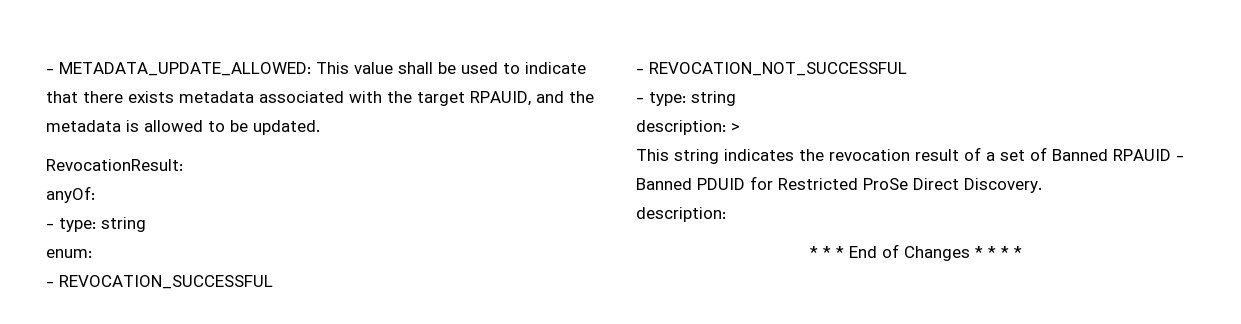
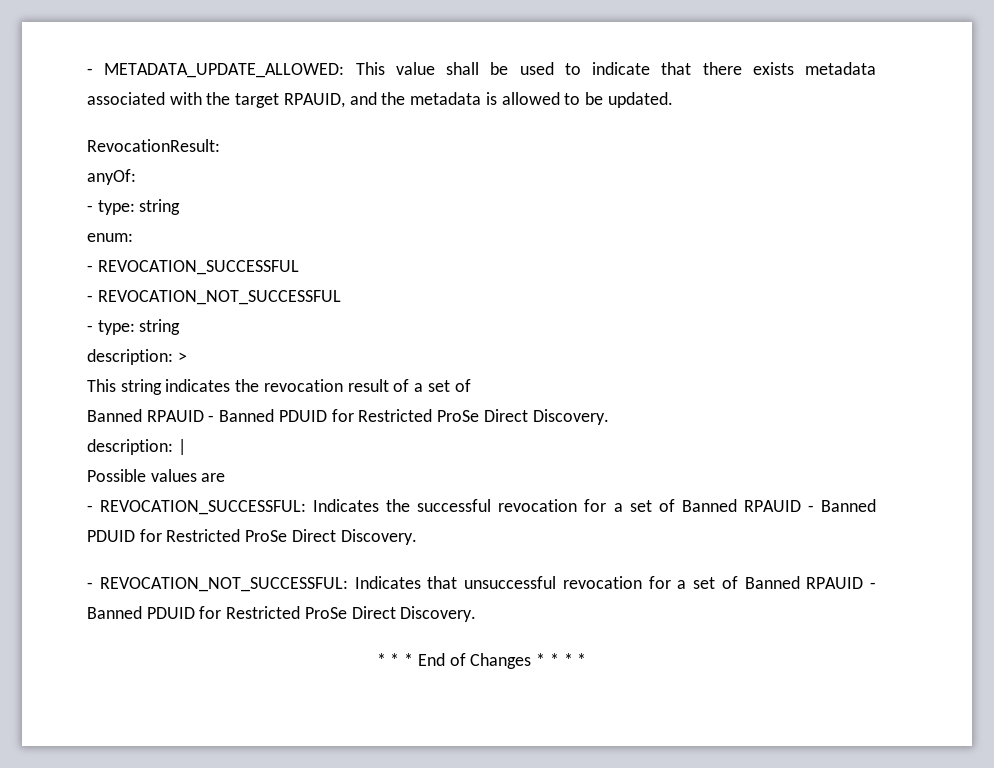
- This string indicates the revocation result of a set of Banned RPAUID - Banned PDUID for Restricted ProSe Direct Discovery.
- description:
+ This string indicates the revocation result of a set of
+ Banned RPAUID - Banned PDUID for Restricted ProSe Direct Discovery.
+ description: |
+ Possible values are
+ - REVOCATION_SUCCESSFUL: Indicates the successful revocation for a set of Banned RPAUID - Banned PDUID for Restricted ProSe Direct Discovery.
+ - REVOCATION_NOT_SUCCESSFUL: Indicates that unsuccessful revocation for a set of Banned RPAUID - Banned PDUID for Restricted ProSe Direct Discovery.

